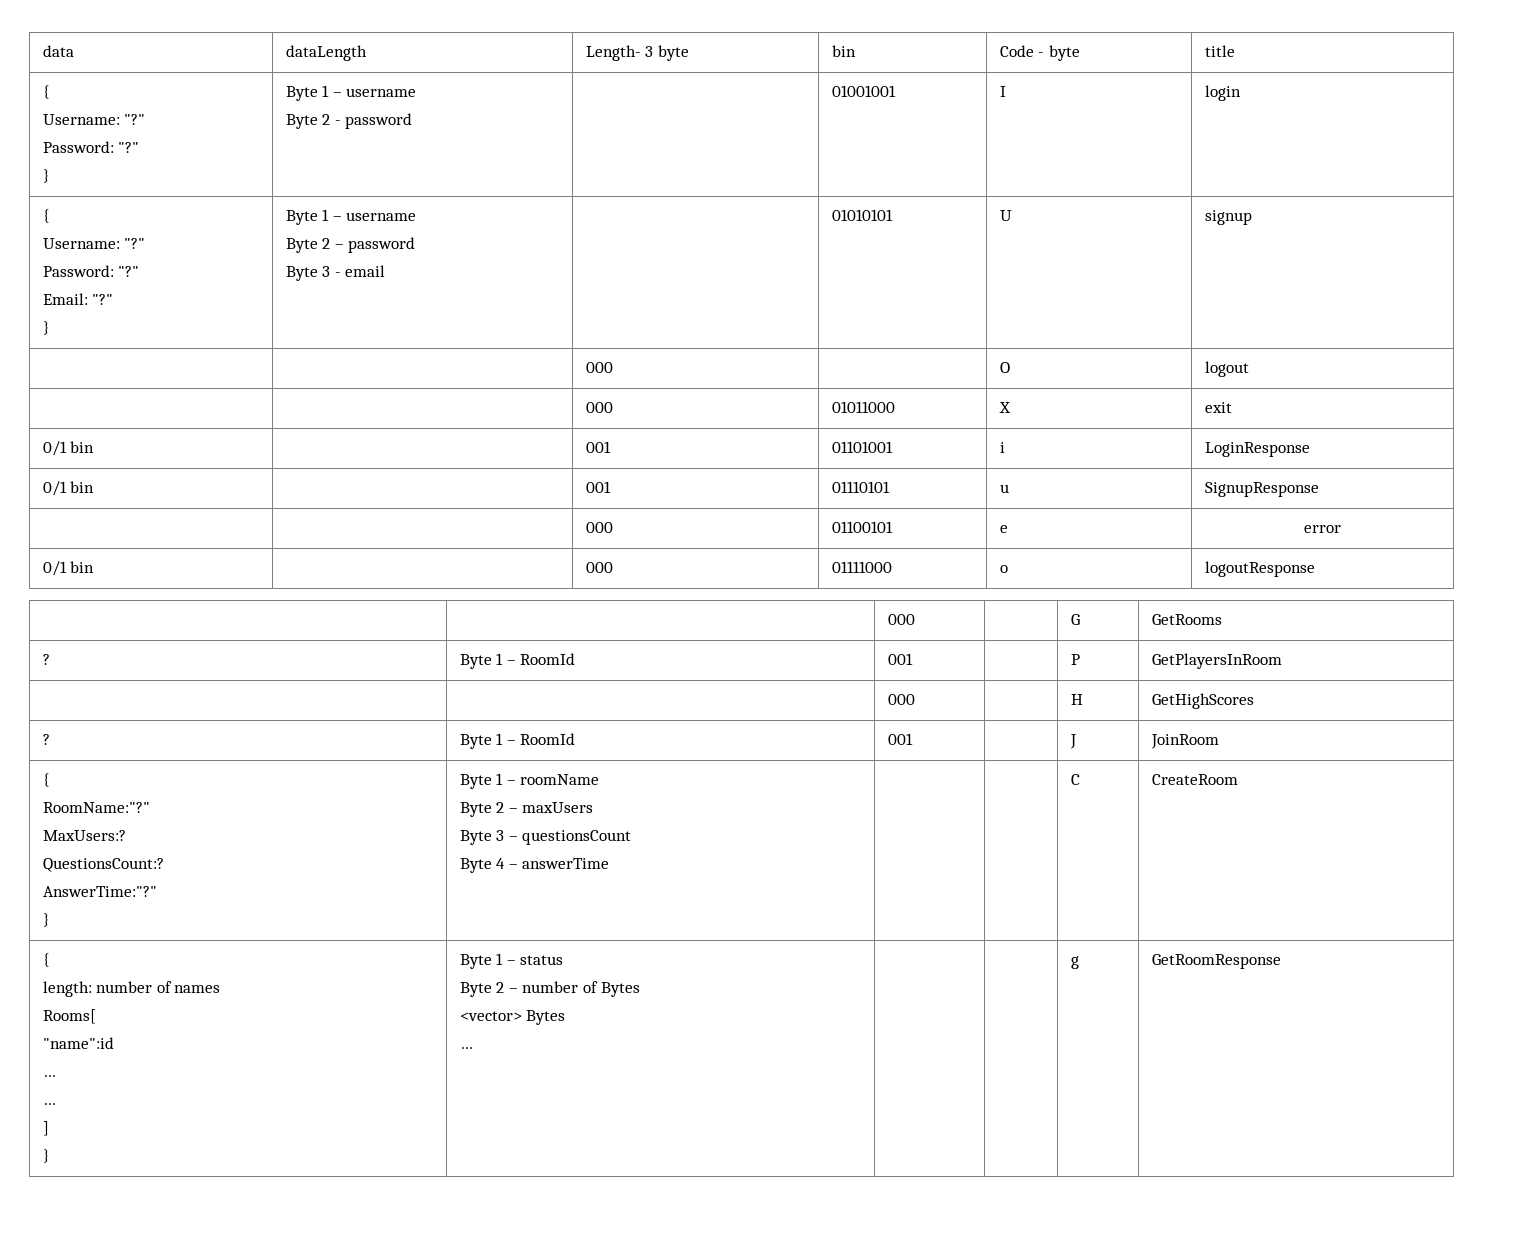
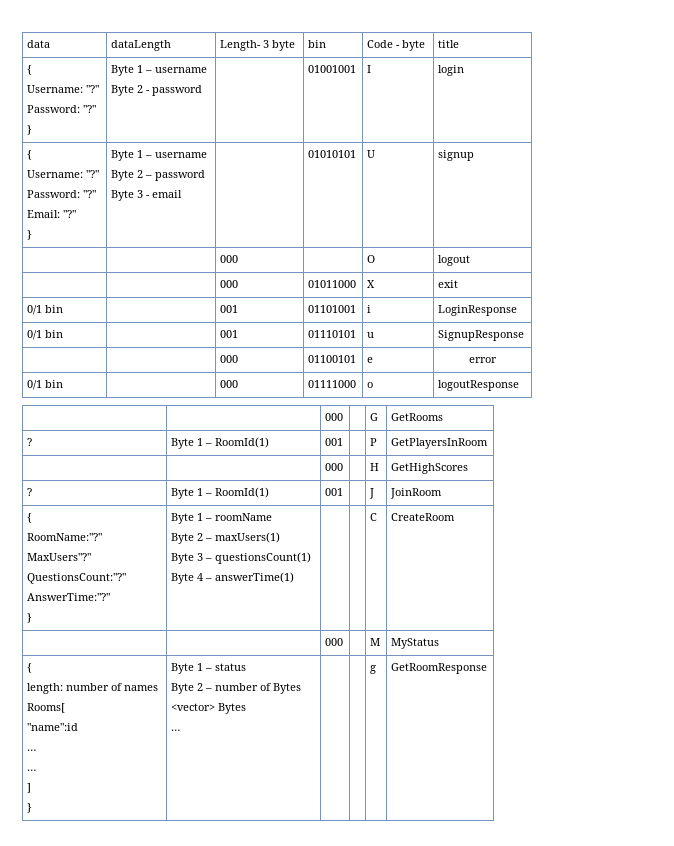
- ? | Byte 1 – RoomId | 001 | | P | GetPlayersInRoom
+ ? | Byte 1 – RoomId(1) | 001 | | P | GetPlayersInRoom
- ? | Byte 1 – RoomId | 001 | | J | JoinRoom
+ ? | Byte 1 – RoomId(1) | 001 | | J | JoinRoom
  {
  RoomName:"?"
- MaxUsers:?
- QuestionsCount:?
+ MaxUsers"?"
+ QuestionsCount:"?"
  AnswerTime:"?"
  } | Byte 1 – roomName
- Byte 2 – maxUsers
- Byte 3 – questionsCount
- Byte 4 – answerTime | | | C | CreateRoom
+ Byte 2 – maxUsers(1)
+ Byte 3 – questionsCount(1)
+ Byte 4 – answerTime(1) | | | C | CreateRoom
+ | | 000 | | M | MyStatus

